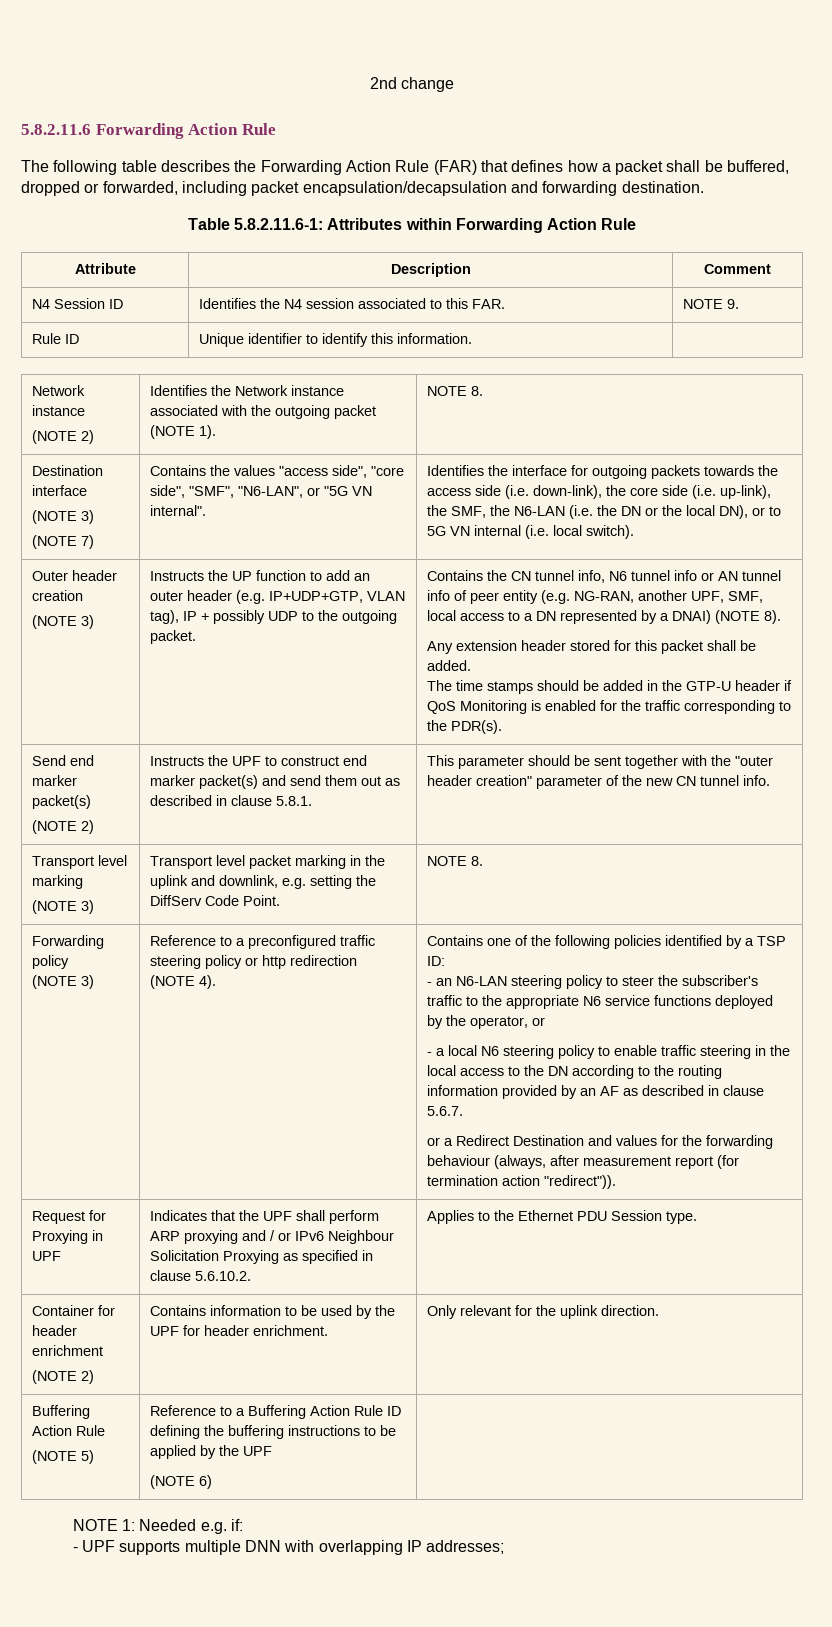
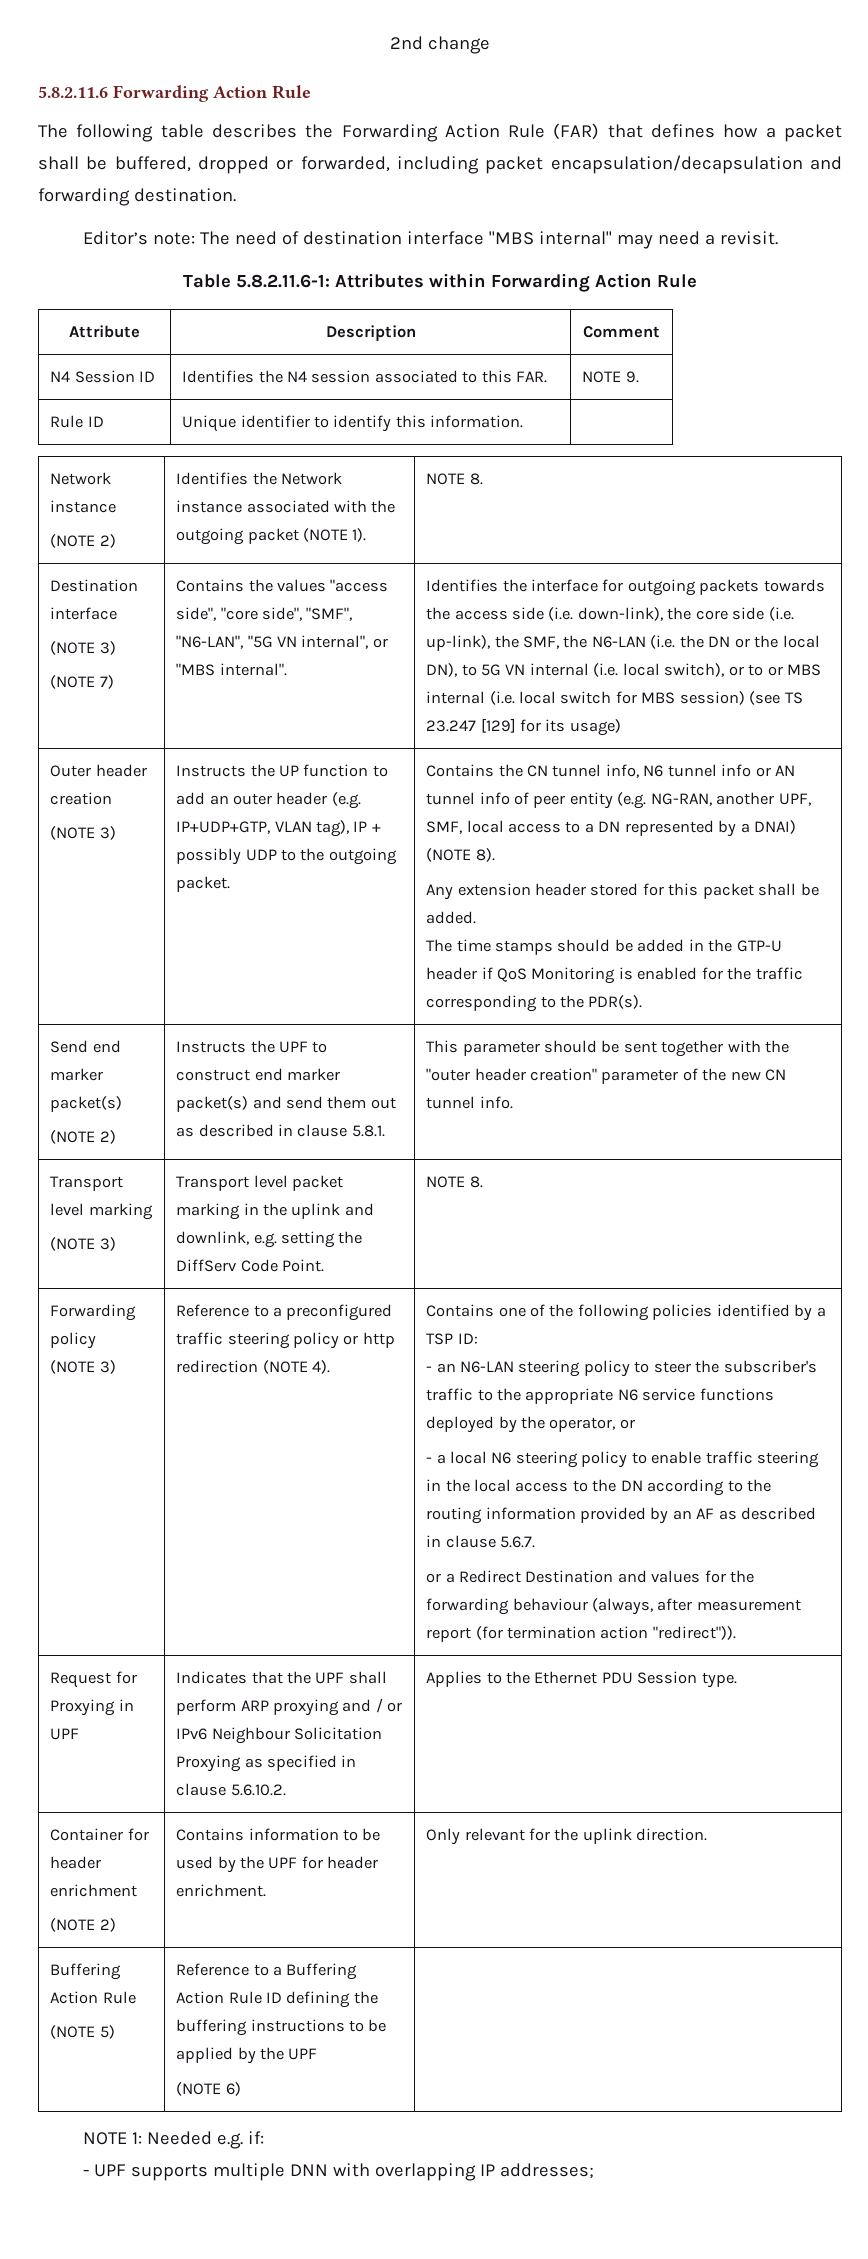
+ Editor’s note: The need of destination interface "MBS internal" may need a revisit.
- Contains the values "access side", "core side", "SMF", "N6-LAN", or "5G VN internal".
+ Contains the values "access side", "core side", "SMF", "N6-LAN", "5G VN internal", or "MBS internal".
- Identifies the interface for outgoing packets towards the access side (i.e. down-link), the core side (i.e. up-link), the SMF, the N6-LAN (i.e. the DN or the local DN), or to 5G VN internal (i.e. local switch).
+ Identifies the interface for outgoing packets towards the access side (i.e. down-link), the core side (i.e. up-link), the SMF, the N6-LAN (i.e. the DN or the local DN), to 5G VN internal (i.e. local switch), or to or MBS internal (i.e. local switch for MBS session) (see TS 23.247 [129] for its usage)

